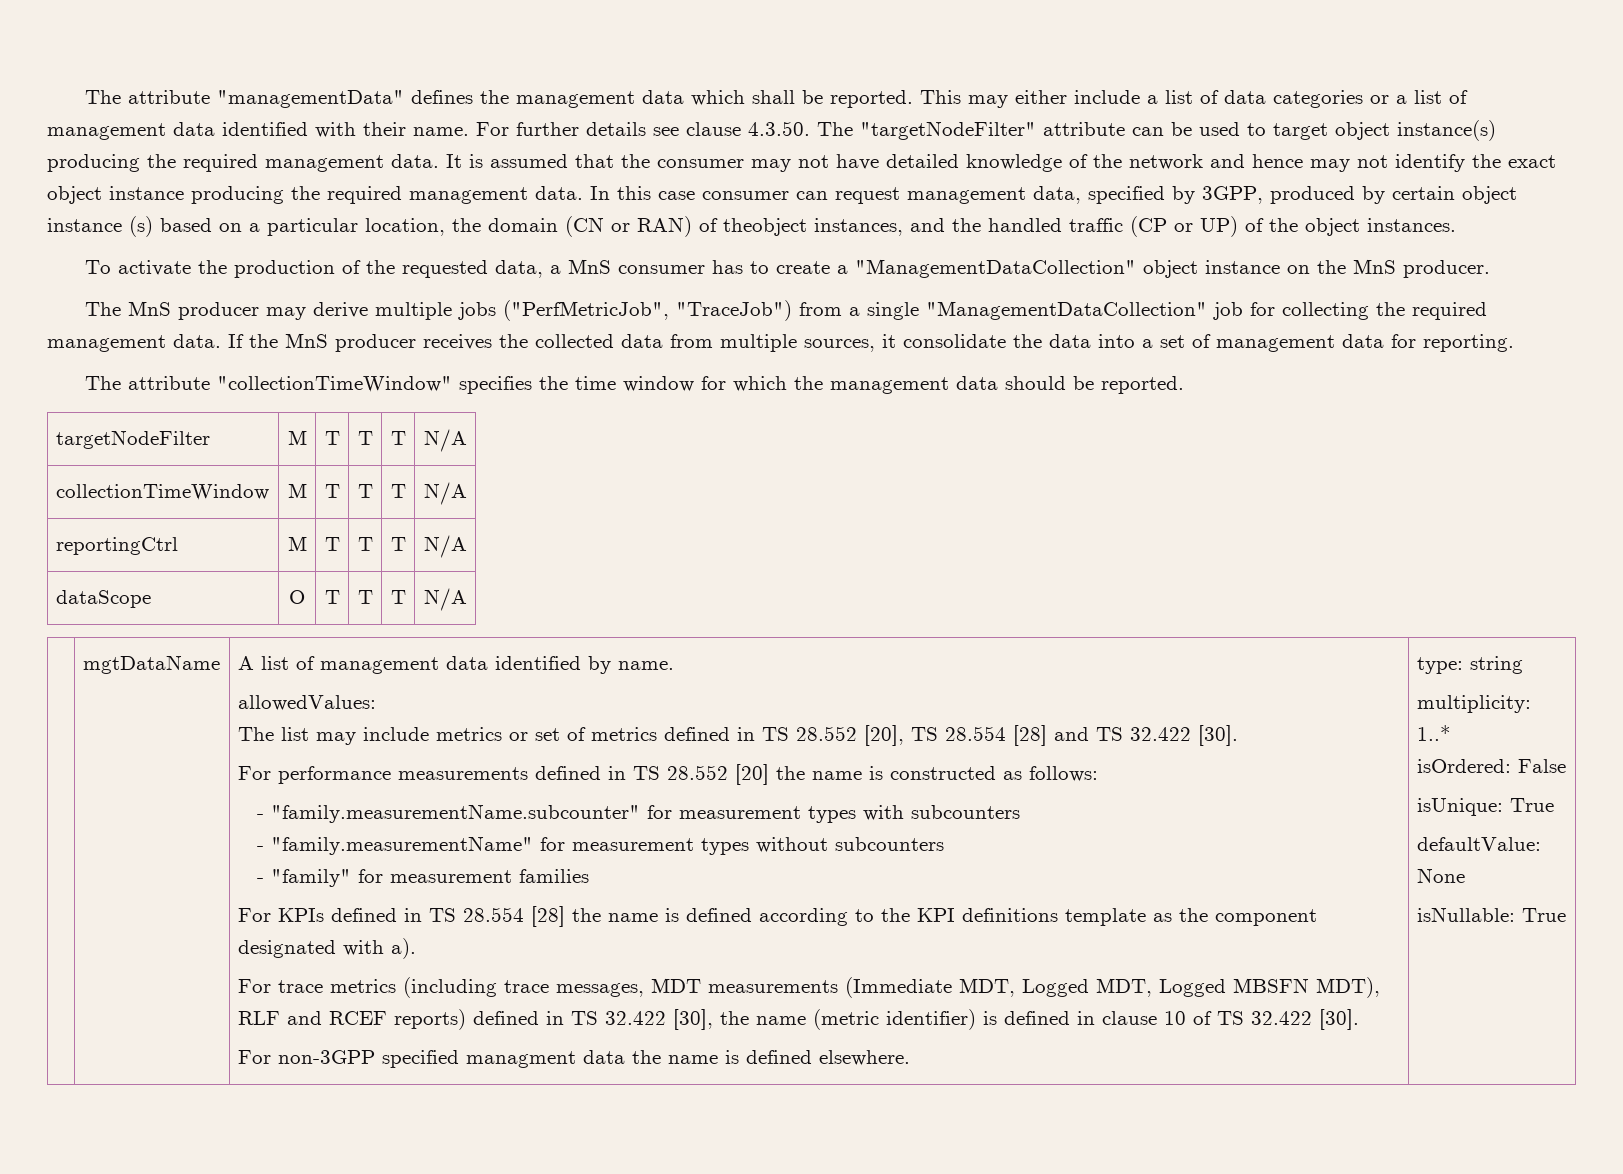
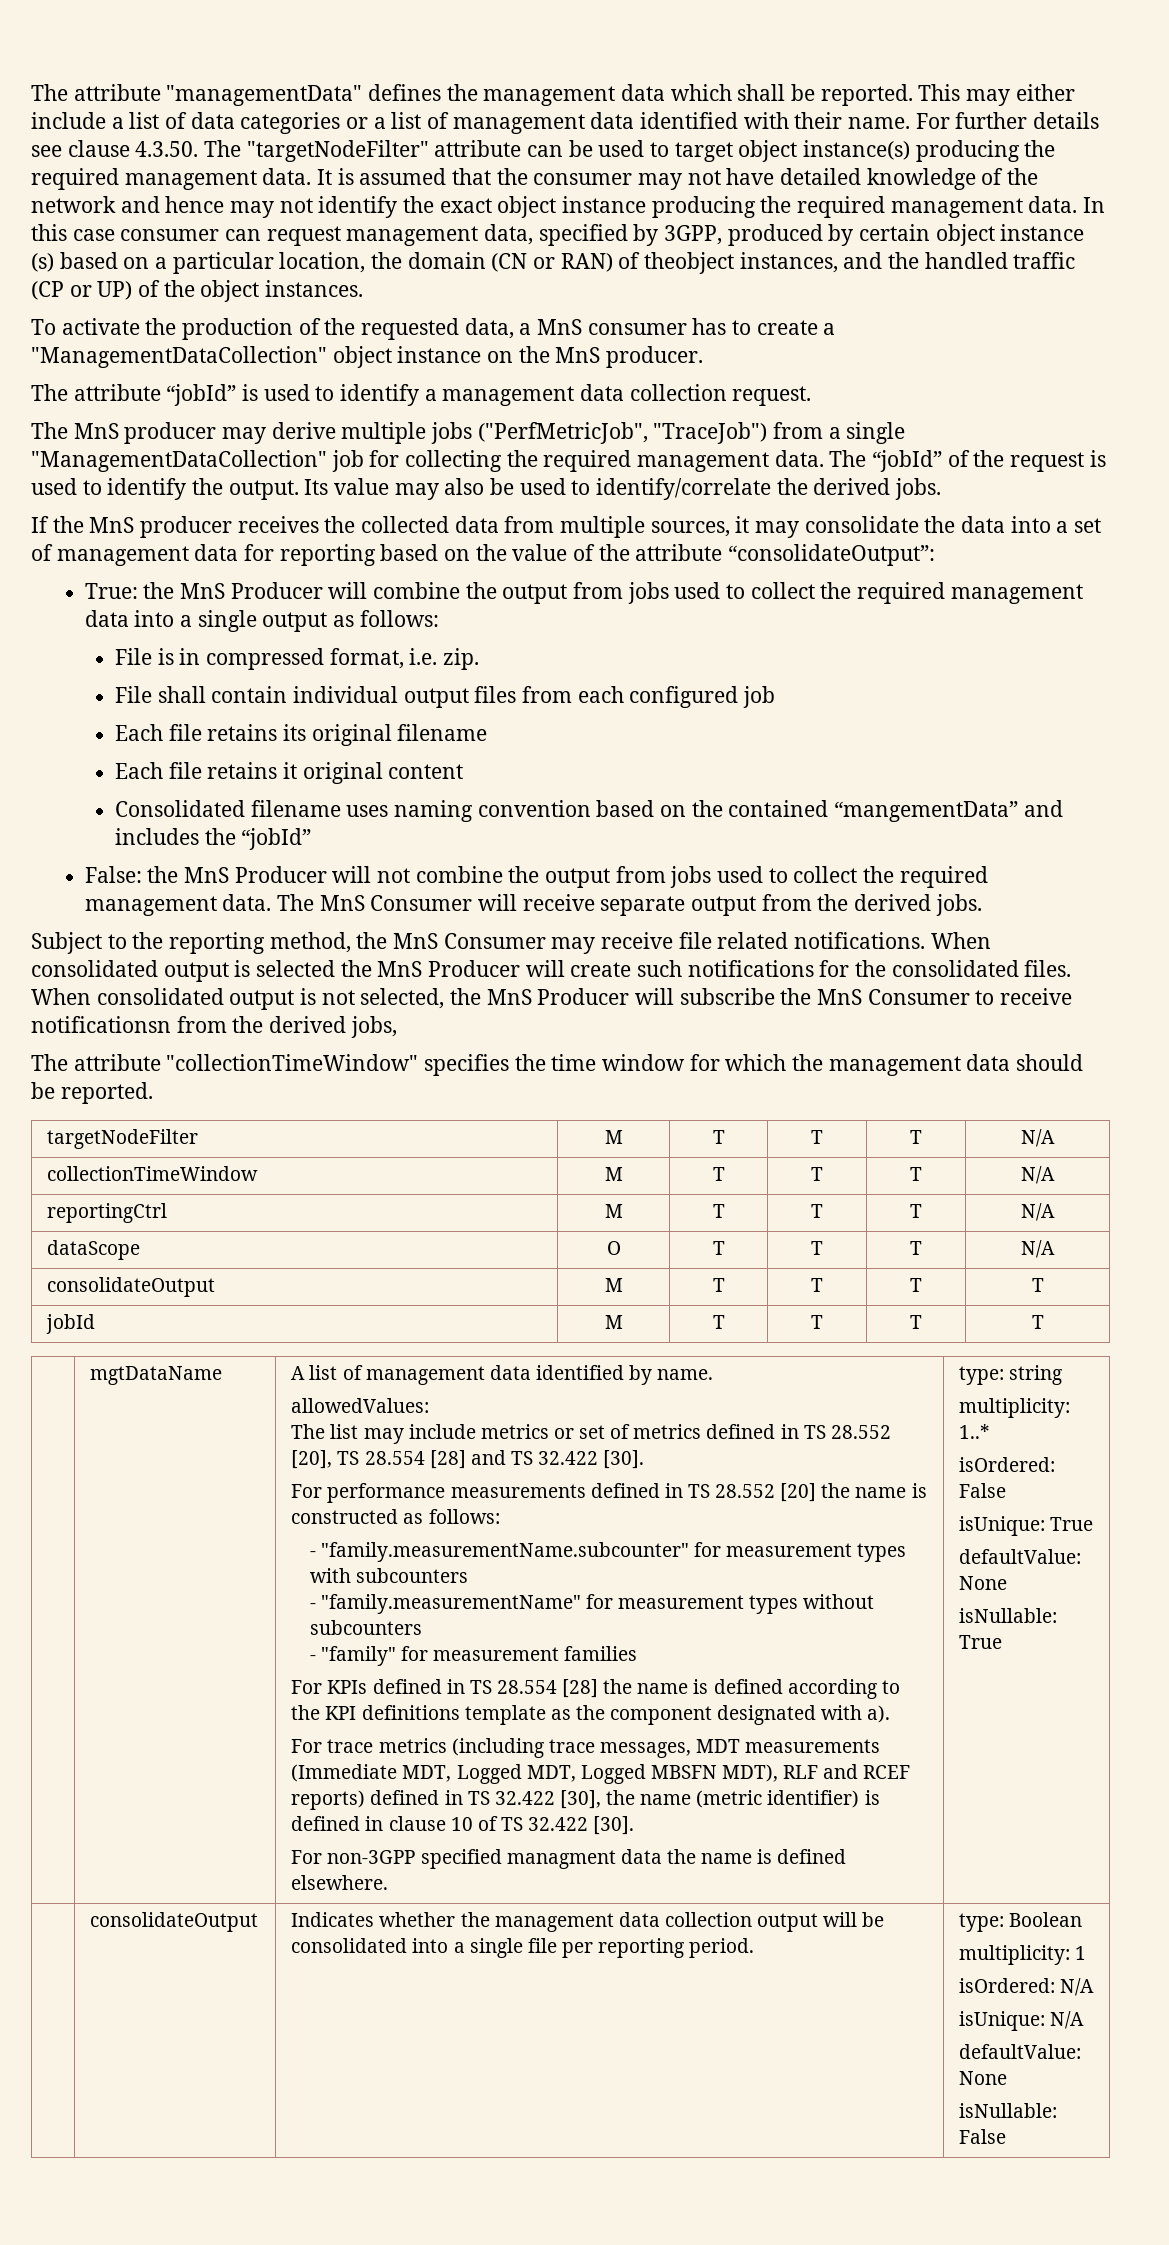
+ The attribute “jobId” is used to identify a management data collection request.
- The MnS producer may derive multiple jobs ("PerfMetricJob", "TraceJob") from a single "ManagementDataCollection" job for collecting the required management data. If the MnS producer receives the collected data from multiple sources, it consolidate the data into a set of management data for reporting.
+ The MnS producer may derive multiple jobs ("PerfMetricJob", "TraceJob") from a single "ManagementDataCollection" job for collecting the required management data. The “jobId” of the request is used to identify the output. Its value may also be used to identify/correlate the derived jobs.
+ If the MnS producer receives the collected data from multiple sources, it may consolidate the data into a set of management data for reporting based on the value of the attribute “consolidateOutput”:
+ True: the MnS Producer will combine the output from jobs used to collect the required management data into a single output as follows:
+ File is in compressed format, i.e. zip.
+ File shall contain individual output files from each configured job
+ Each file retains its original filename
+ Each file retains it original content
+ Consolidated filename uses naming convention based on the contained “mangementData” and includes the “jobId”
+ False: the MnS Producer will not combine the output from jobs used to collect the required management data. The MnS Consumer will receive separate output from the derived jobs.
+ Subject to the reporting method, the MnS Consumer may receive file related notifications. When consolidated output is selected the MnS Producer will create such notifications for the consolidated files. When consolidated output is not selected, the MnS Producer will subscribe the MnS Consumer to receive notificationsn from the derived jobs,
+ consolidateOutput | M | T | T | T | T
+ jobId | M | T | T | T | T
+ | consolidateOutput | Indicates whether the management data collection output will be consolidated into a single file per reporting period. | type: Boolean
+ multiplicity: 1
+ isOrdered: N/A
+ isUnique: N/A
+ defaultValue: None
+ isNullable: False

